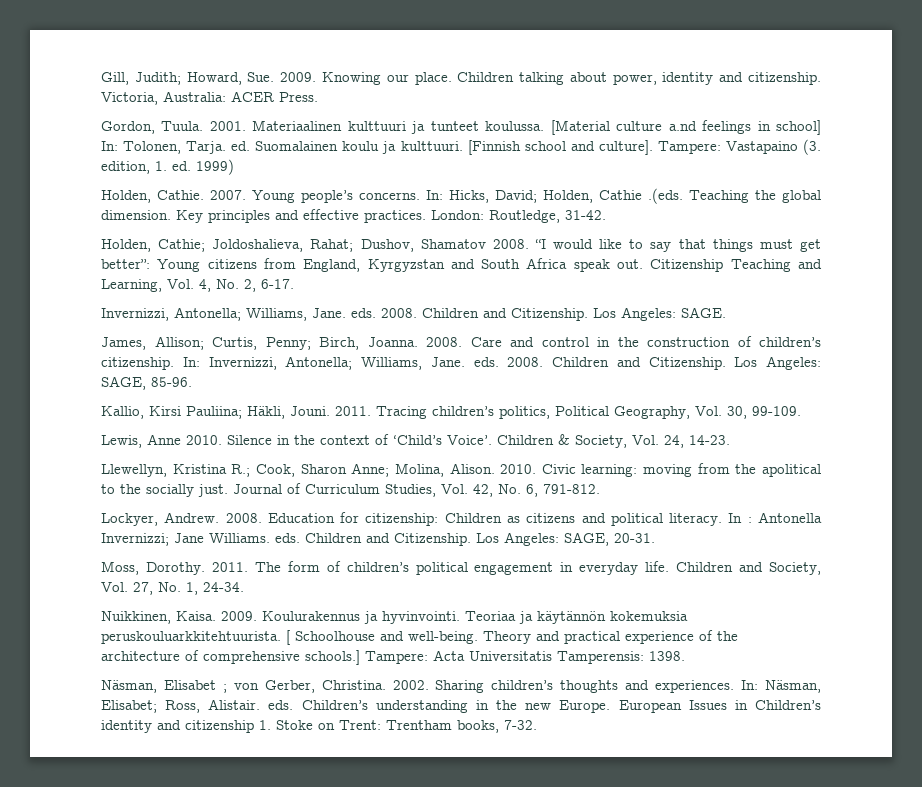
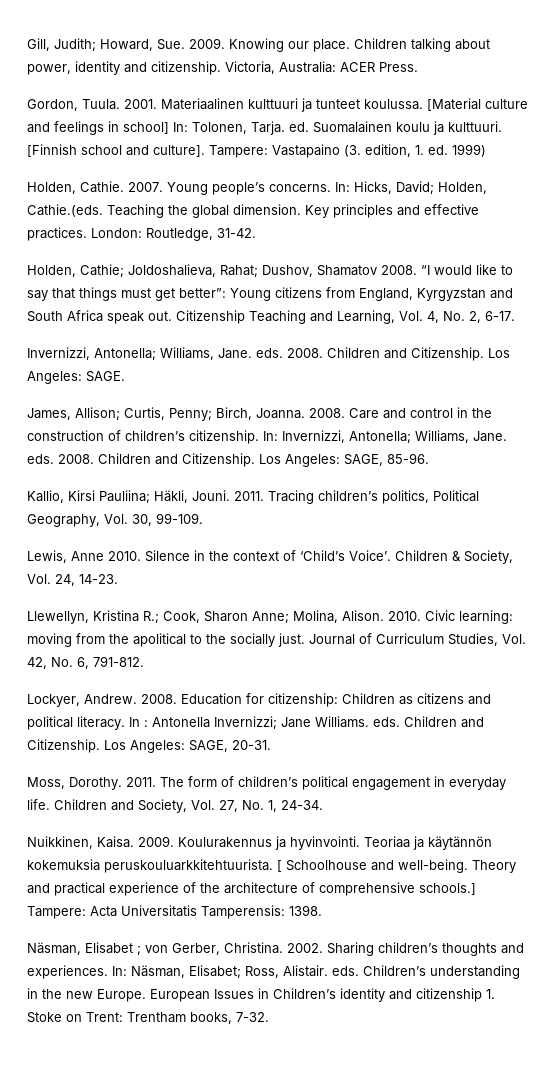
- [Material culture a.nd feelings in school] In: Tolonen, Tarja. ed. Suomalainen koulu ja kulttuuri.
+ [Material culture and feelings in school] In: Tolonen, Tarja. ed. Suomalainen koulu ja kulttuuri.
- In: Hicks, David; Holden, Cathie .(eds. Teaching the global dimension.
+ In: Hicks, David; Holden, Cathie.(eds. Teaching the global dimension.

